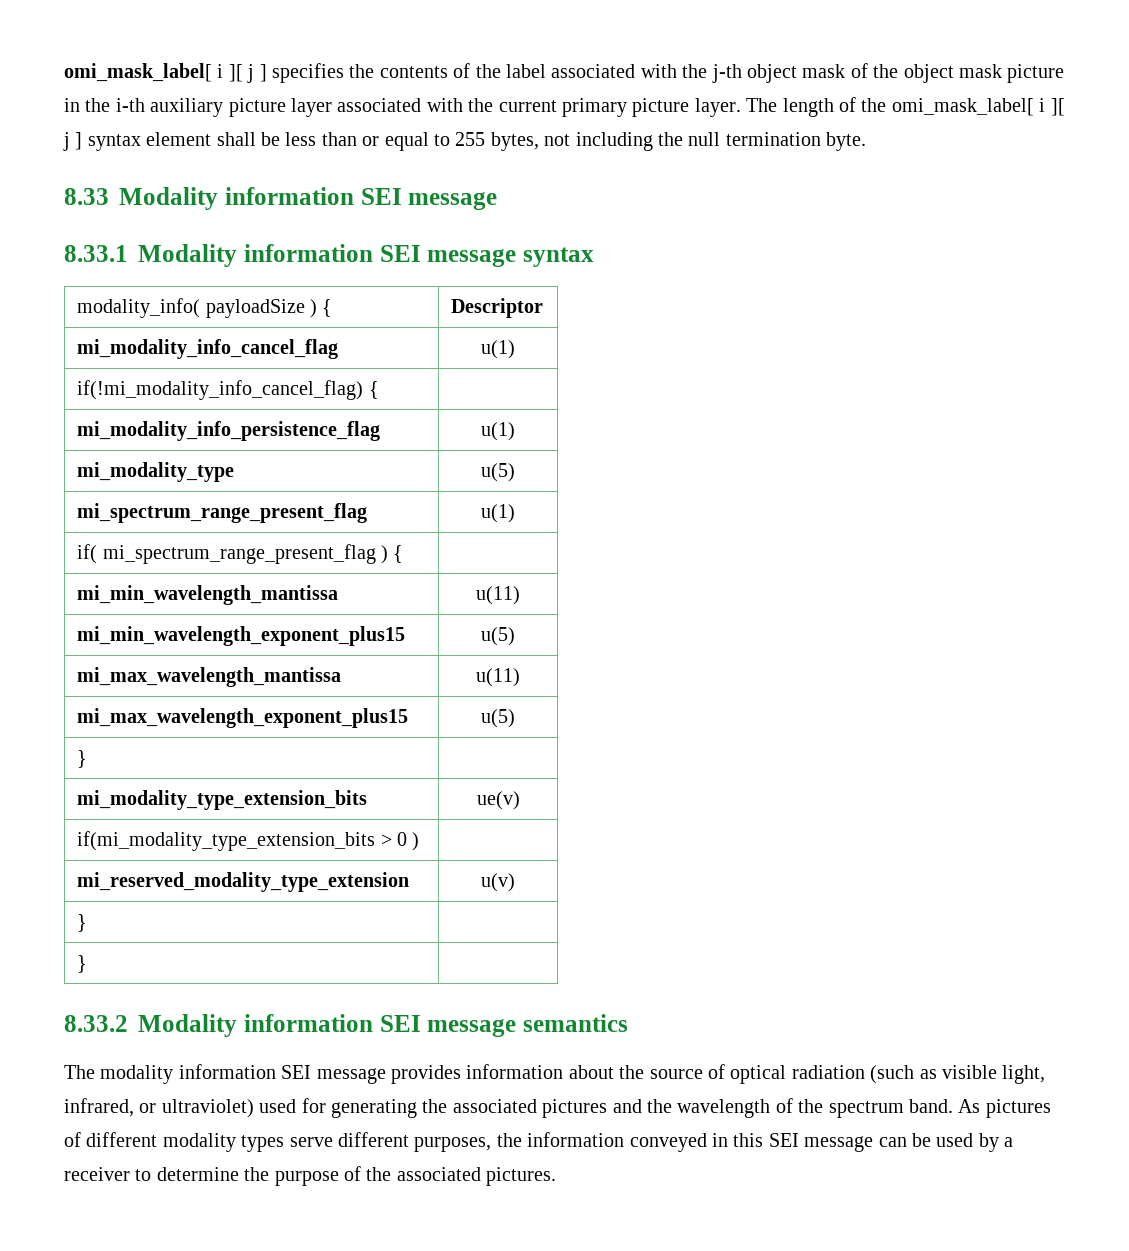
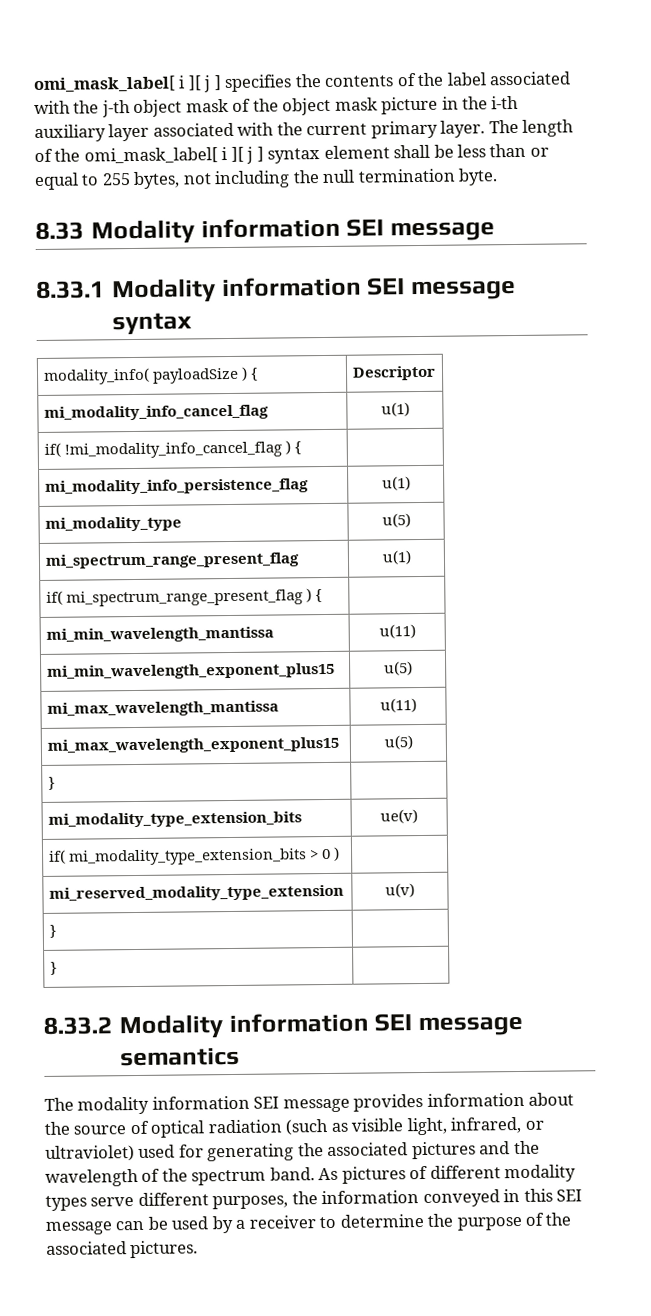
- omi_mask_label[ i ][ j ] specifies the contents of the label associated with the j-th object mask of the object mask picture in the i-th auxiliary picture layer associated with the current primary picture layer.
+ omi_mask_label[ i ][ j ] specifies the contents of the label associated with the j-th object mask of the object mask picture in the i-th auxiliary layer associated with the current primary layer.
- if(!mi_modality_info_cancel_flag) { |
+ if( !mi_modality_info_cancel_flag ) { |
- if(mi_modality_type_extension_bits > 0 ) |
+ if( mi_modality_type_extension_bits > 0 ) |

